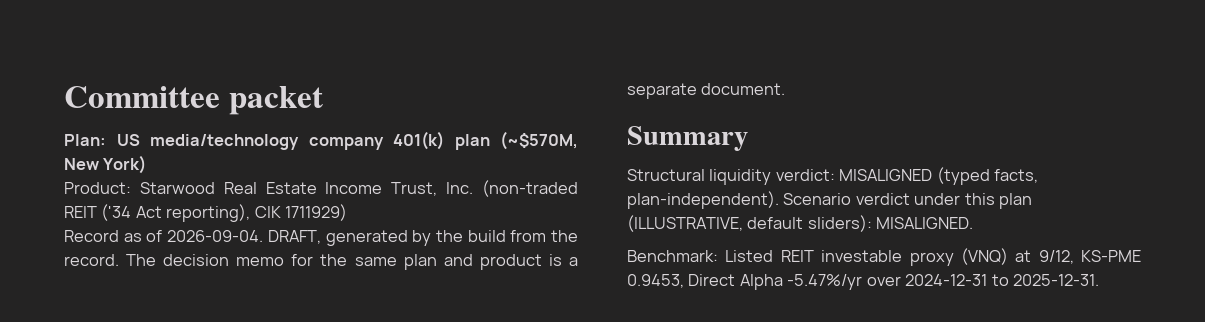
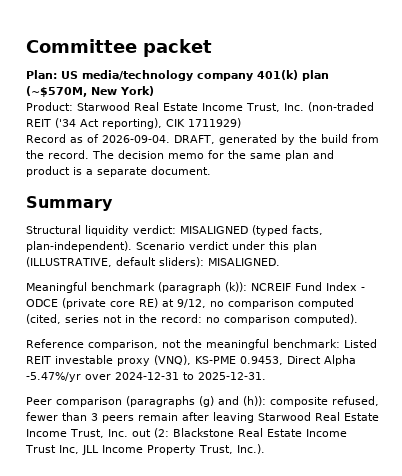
- Benchmark: Listed REIT investable proxy (VNQ) at 9/12, KS-PME 0.9453, Direct Alpha -5.47%/yr over 2024-12-31 to 2025-12-31.
+ Meaningful benchmark (paragraph (k)): NCREIF Fund Index - ODCE (private core RE) at 9/12, no comparison computed (cited, series not in the record: no comparison computed).
+ Reference comparison, not the meaningful benchmark: Listed REIT investable proxy (VNQ), KS-PME 0.9453, Direct Alpha -5.47%/yr over 2024-12-31 to 2025-12-31.
+ Peer comparison (paragraphs (g) and (h)): composite refused, fewer than 3 peers remain after leaving Starwood Real Estate Income Trust, Inc. out (2: Blackstone Real Estate Income Trust Inc, JLL Income Property Trust, Inc.).

